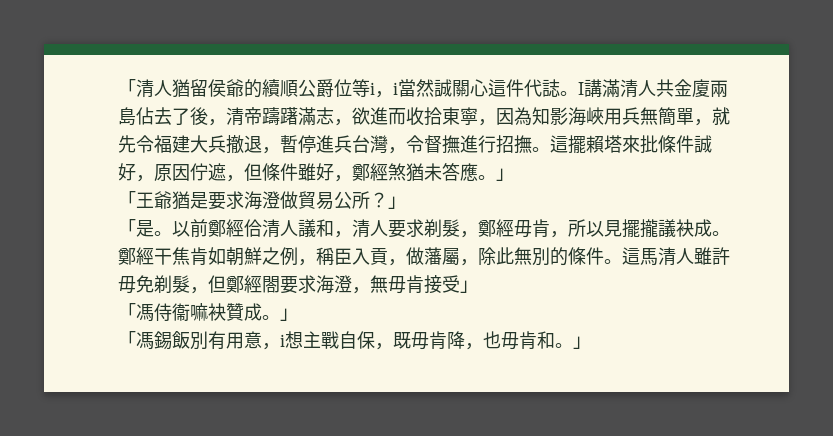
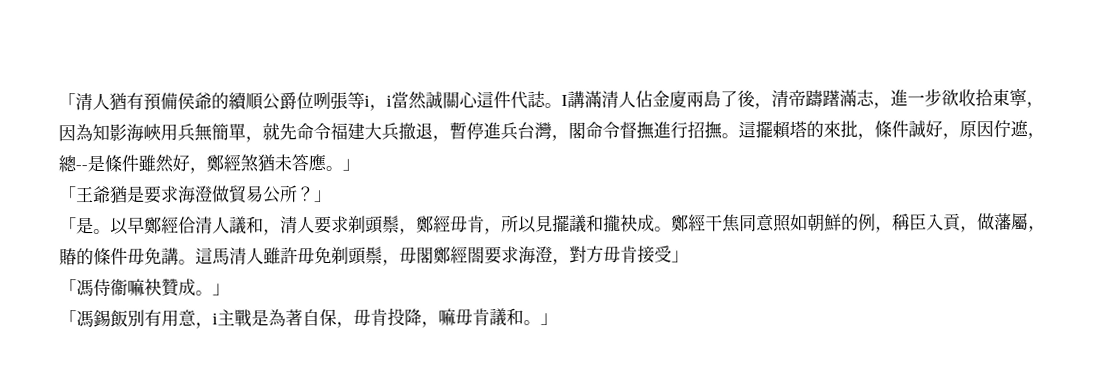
- 「清人猶留侯爺的續順公爵位等i，i當然誠關心這件代誌。
+ 「清人猶有預備侯爺的續順公爵位咧張等i，i當然誠關心這件代誌。
- I講滿清人共金廈兩島佔去了後，清帝躊躇滿志，欲進而收拾東寧，因為知影海峽用兵無簡單，就先令福建大兵撤退，暫停進兵台灣，令督撫進行招撫。
+ I講滿清人佔金廈兩島了後，清帝躊躇滿志，進一步欲收拾東寧，因為知影海峽用兵無簡單，就先命令福建大兵撤退，暫停進兵台灣，閣命令督撫進行招撫。
- 這擺賴塔來批條件誠好，原因佇遮，但條件雖好，鄭經煞猶未答應。」
+ 這擺賴塔的來批，條件誠好，原因佇遮，總--是條件雖然好，鄭經煞猶未答應。」
- 以前鄭經佮清人議和，清人要求剃髮，鄭經毋肯，所以見擺攏議袂成。
+ 以早鄭經佮清人議和，清人要求剃頭鬃，鄭經毋肯，所以見擺議和攏袂成。
- 鄭經干焦肯如朝鮮之例，稱臣入貢，做藩屬，除此無別的條件。
+ 鄭經干焦同意照如朝鮮的例，稱臣入貢，做藩屬，賰的條件毋免講。
- 這馬清人雖許毋免剃髮，但鄭經閤要求海澄，無毋肯接受」
+ 這馬清人雖許毋免剃頭鬃，毋閣鄭經閤要求海澄，對方毋肯接受」
- 「馮錫飯別有用意，i想主戰自保，既毋肯降，也毋肯和。」
+ 「馮錫飯別有用意，i主戰是為著自保，毋肯投降，嘛毋肯議和。」

